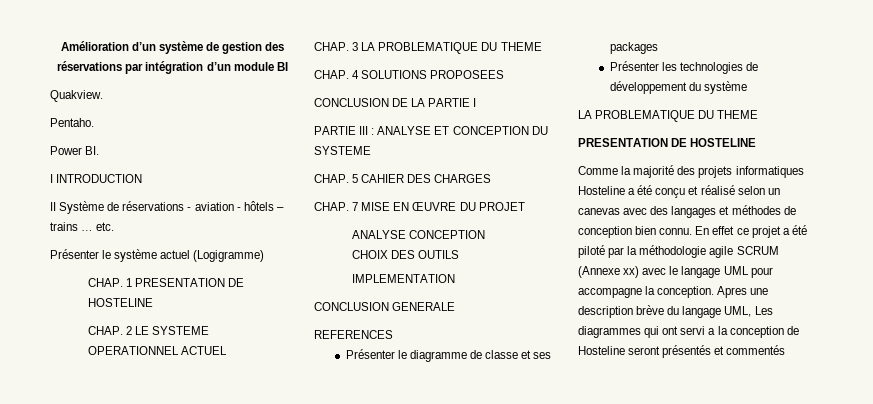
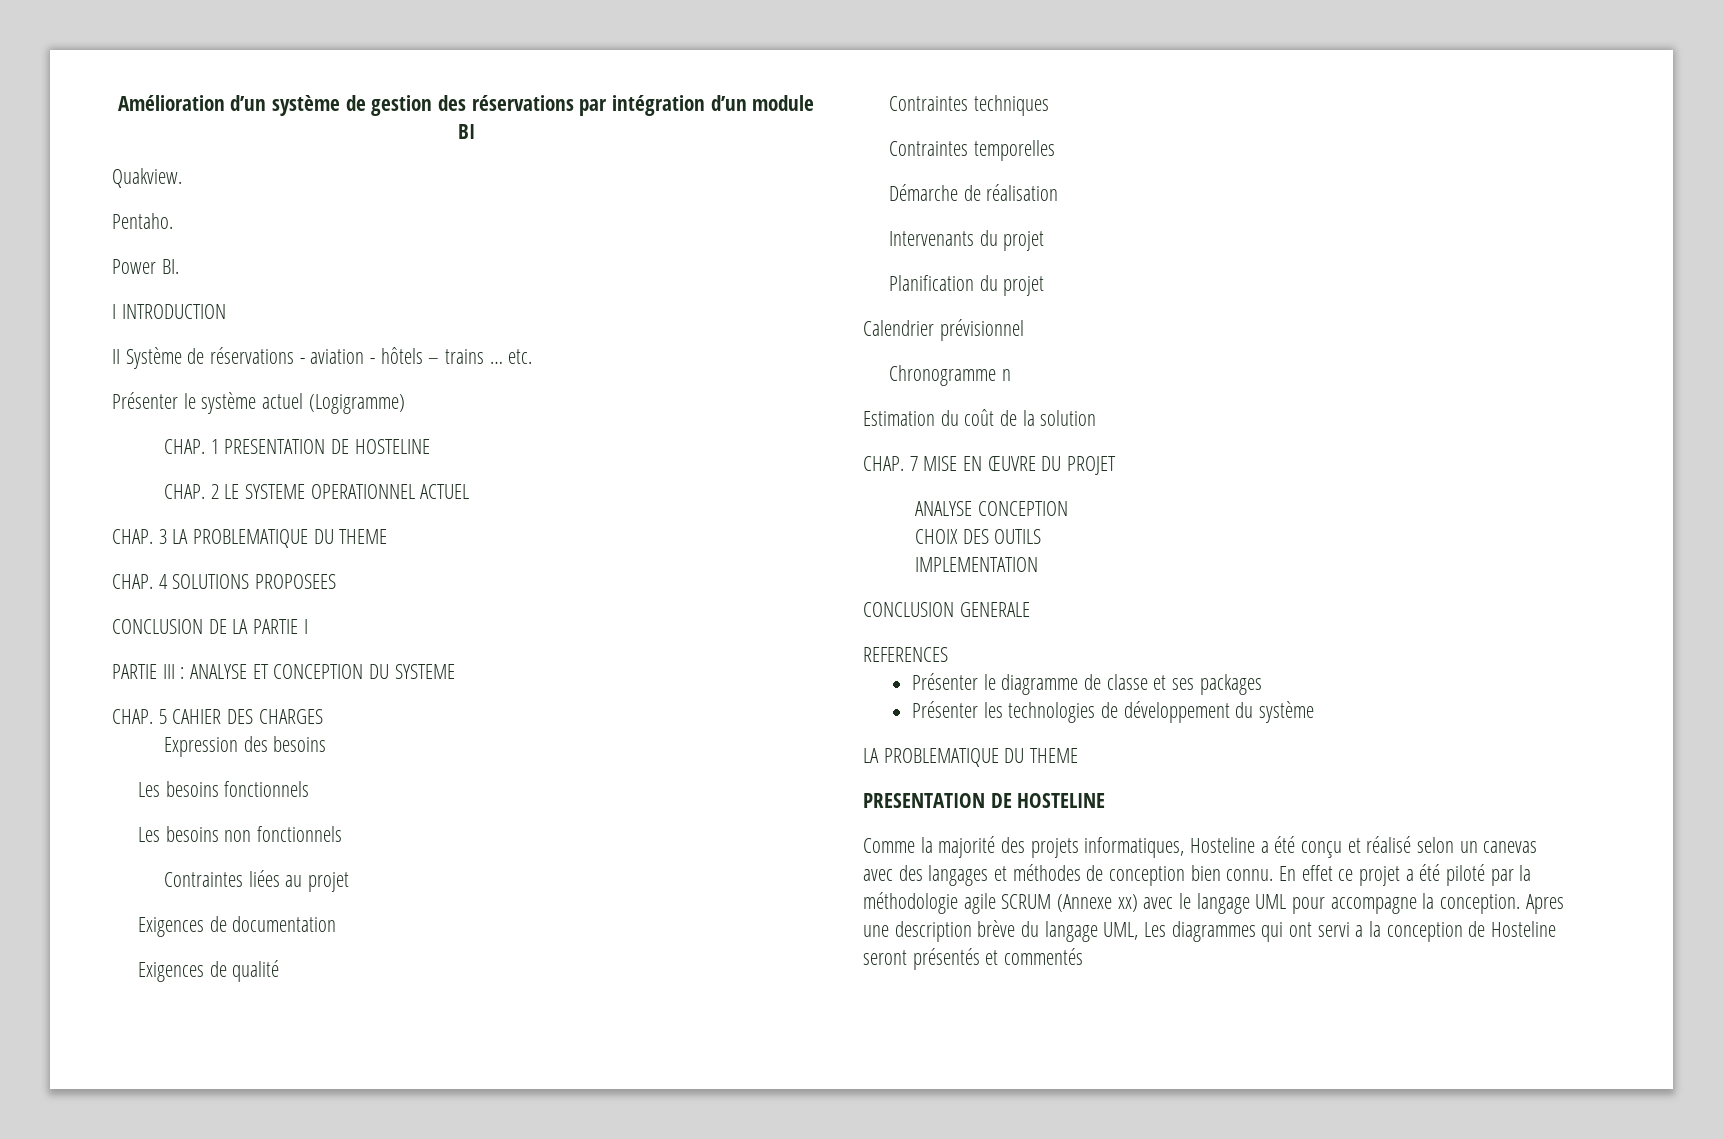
+ Expression des besoins
+ Les besoins fonctionnels
+ Les besoins non fonctionnels
+ Contraintes liées au projet
+ Exigences de documentation
+ Exigences de qualité
+ Contraintes techniques
+ Contraintes temporelles
+ Démarche de réalisation
+ Intervenants du projet
+ Planification du projet
+ Calendrier prévisionnel
+ Chronogramme n
+ Estimation du coût de la solution
- Comme la majorité des projets informatiques Hosteline a été conçu et réalisé selon un canevas avec des langages et méthodes de conception bien connu.
+ Comme la majorité des projets informatiques, Hosteline a été conçu et réalisé selon un canevas avec des langages et méthodes de conception bien connu.

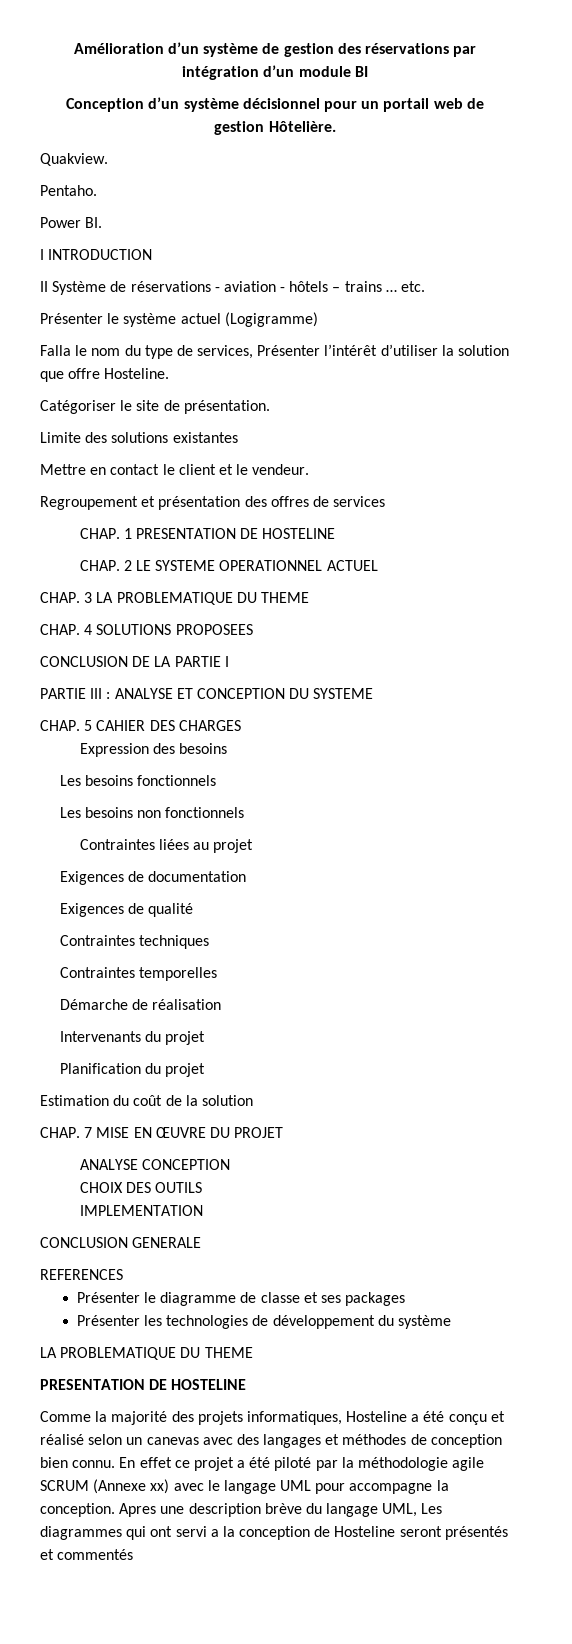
+ Conception d’un système décisionnel pour un portail web de gestion Hôtelière.
+ Falla le nom du type de services, Présenter l’intérêt d’utiliser la solution que offre Hosteline.
+ Catégoriser le site de présentation.
+ Limite des solutions existantes
+ Mettre en contact le client et le vendeur.
+ Regroupement et présentation des offres de services
- Calendrier prévisionnel
- Chronogramme n

